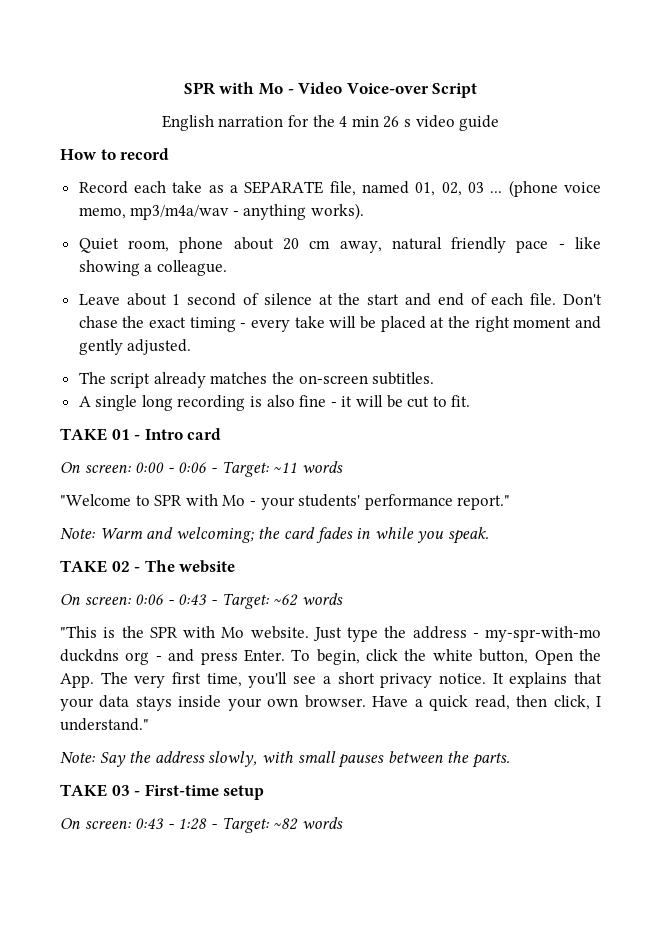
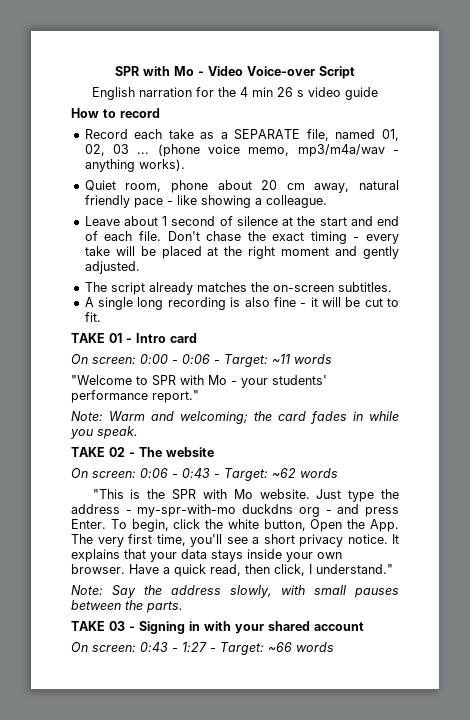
- TAKE 03 - First-time setup
+ TAKE 03 - Signing in with your shared account
- On screen: 0:43 - 1:28 - Target: ~82 words
+ On screen: 0:43 - 1:27 - Target: ~66 words

